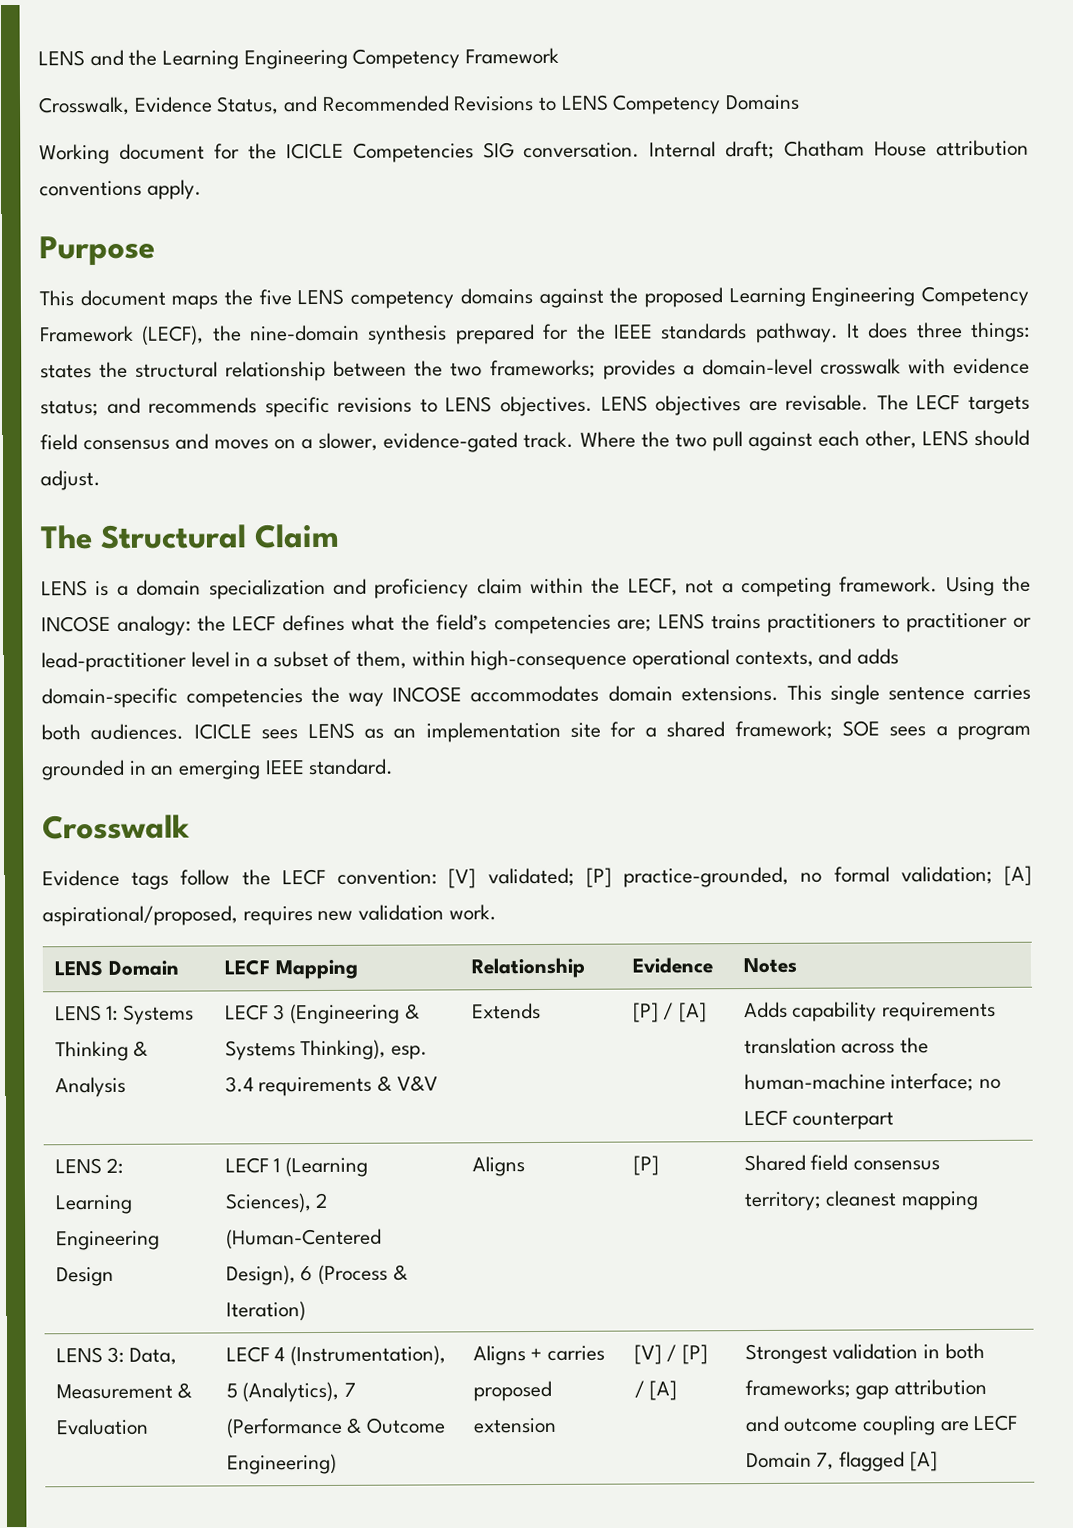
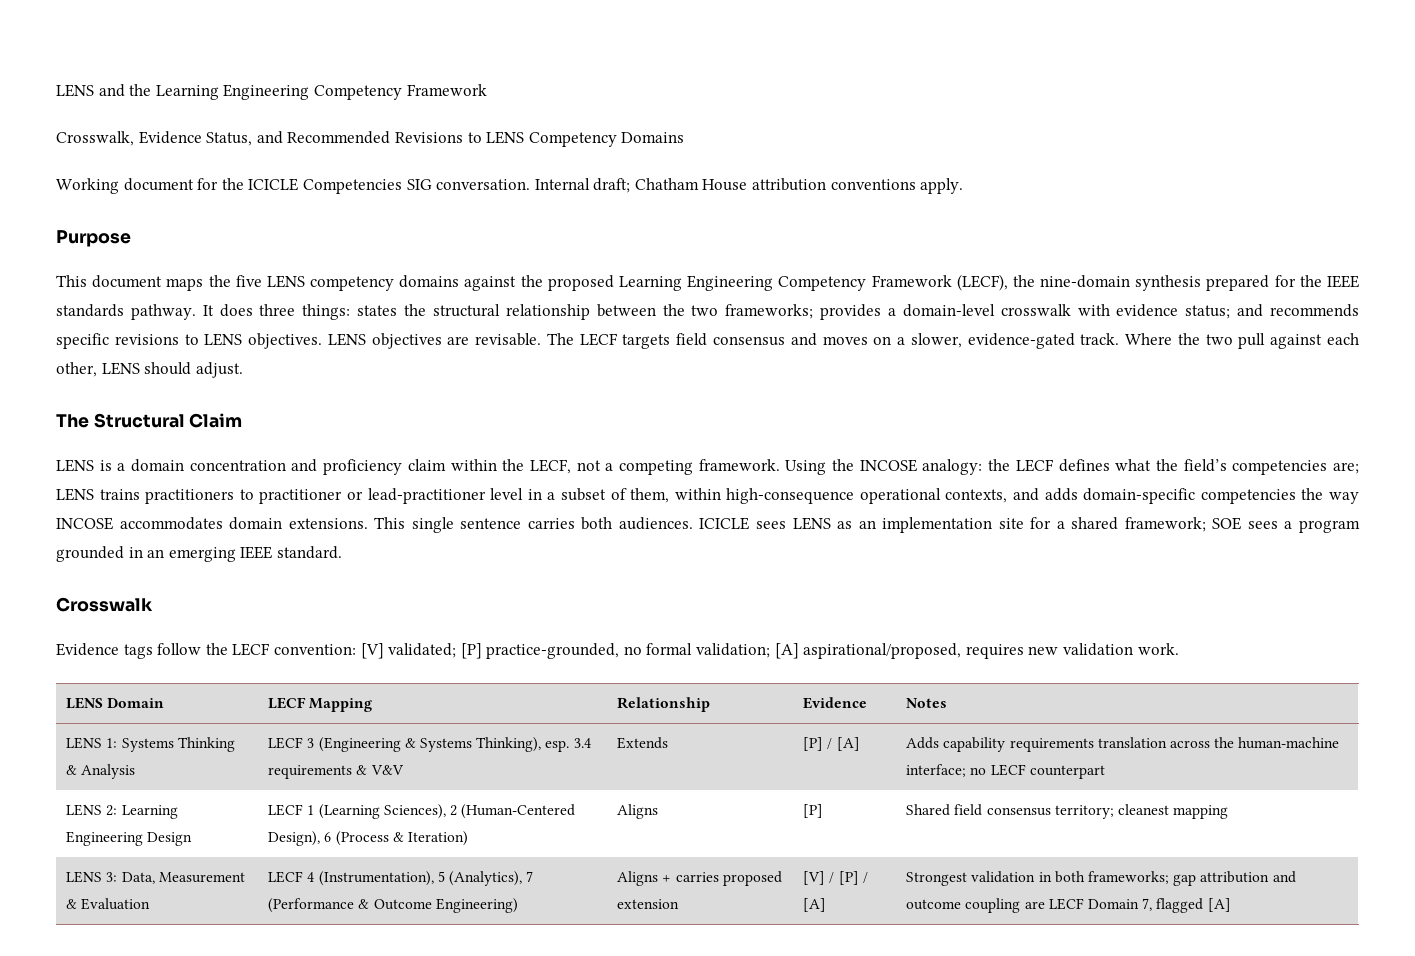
- LENS is a domain specialization and proficiency claim within the LECF, not a competing framework.
+ LENS is a domain concentration and proficiency claim within the LECF, not a competing framework.

